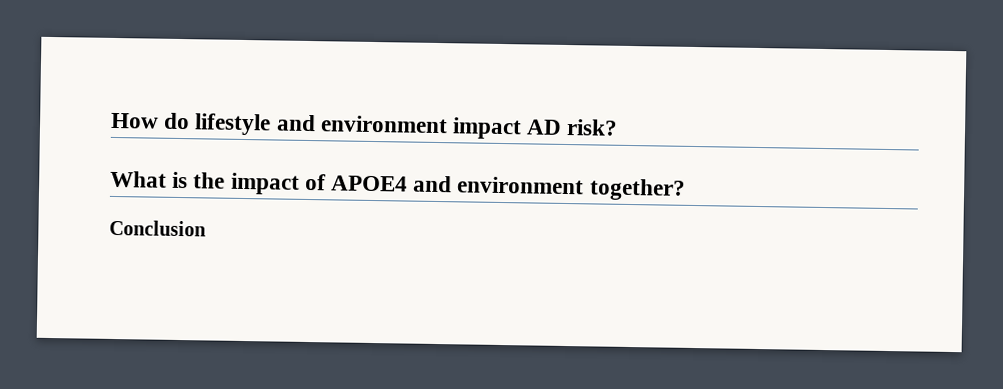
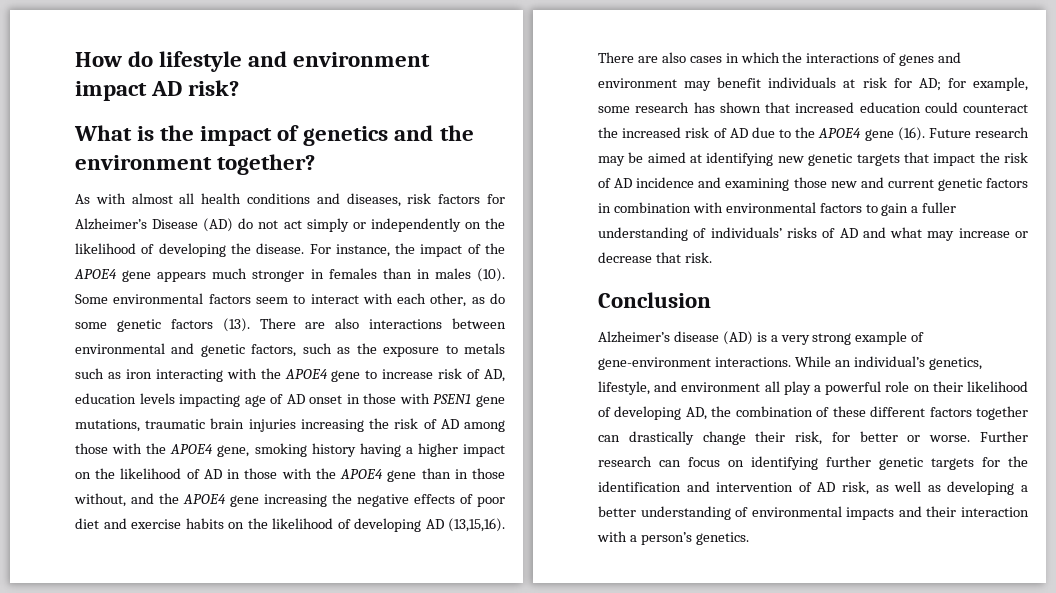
- What is the impact of APOE4 and environment together?
+ What is the impact of genetics and the environment together?
+ As with almost all health conditions and diseases, risk factors for Alzheimer’s Disease (AD) do not act simply or independently on the likelihood of developing the disease. For instance, the impact of the APOE4 gene appears much stronger in females than in males (10). Some environmental factors seem to interact with each other, as do some genetic factors (13). There are also interactions between environmental and genetic factors, such as the exposure to metals such as iron interacting with the APOE4 gene to increase risk of AD, education levels impacting age of AD onset in those with PSEN1 gene mutations, traumatic brain injuries increasing the risk of AD among those with the APOE4 gene, smoking history having a higher impact on the likelihood of AD in those with the APOE4 gene than in those without, and the APOE4 gene increasing the negative effects of poor diet and exercise habits on the likelihood of developing AD (13,15,16). There are also cases in which the interactions of genes and environment may benefit individuals at risk for AD; for example, some research has shown that increased education could counteract the increased risk of AD due to the APOE4 gene (16). Future research may be aimed at identifying new genetic targets that impact the risk of AD incidence and examining those new and current genetic factors in combination with environmental factors to gain a fuller understanding of individuals’ risks of AD and what may increase or decrease that risk.
  Conclusion
+ Alzheimer’s disease (AD) is a very strong example of gene-environment interactions. While an individual’s genetics, lifestyle, and environment all play a powerful role on their likelihood of developing AD, the combination of these different factors together can drastically change their risk, for better or worse. Further research can focus on identifying further genetic targets for the identification and intervention of AD risk, as well as developing a better understanding of environmental impacts and their interaction with a person’s genetics.

